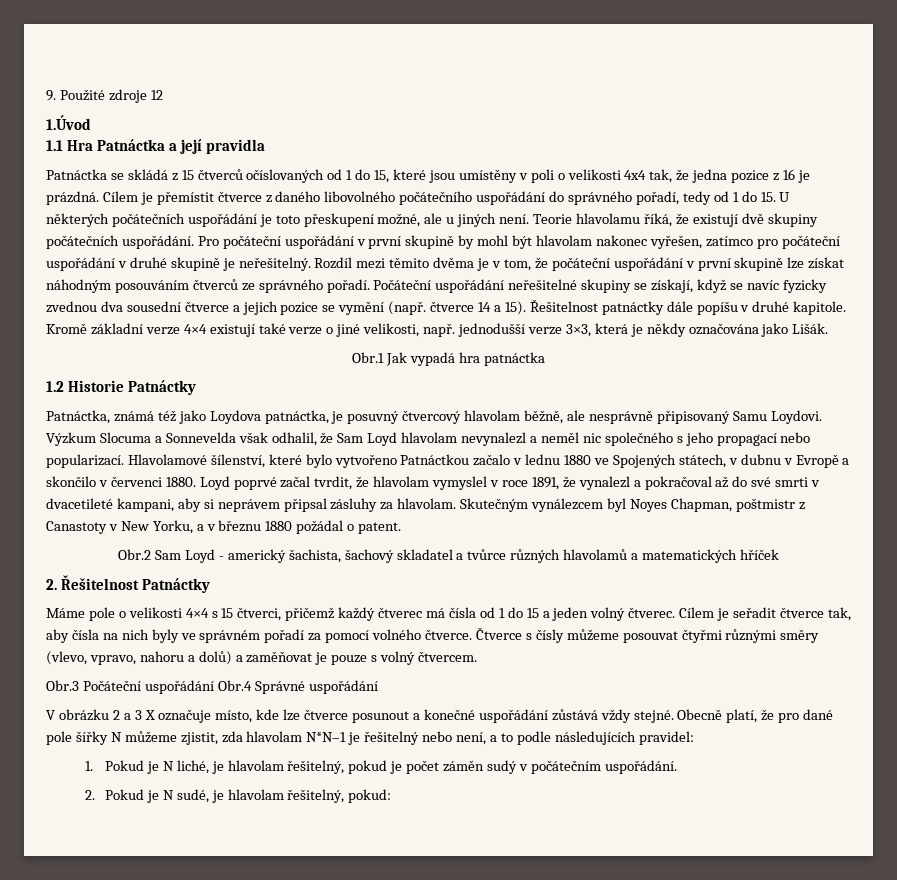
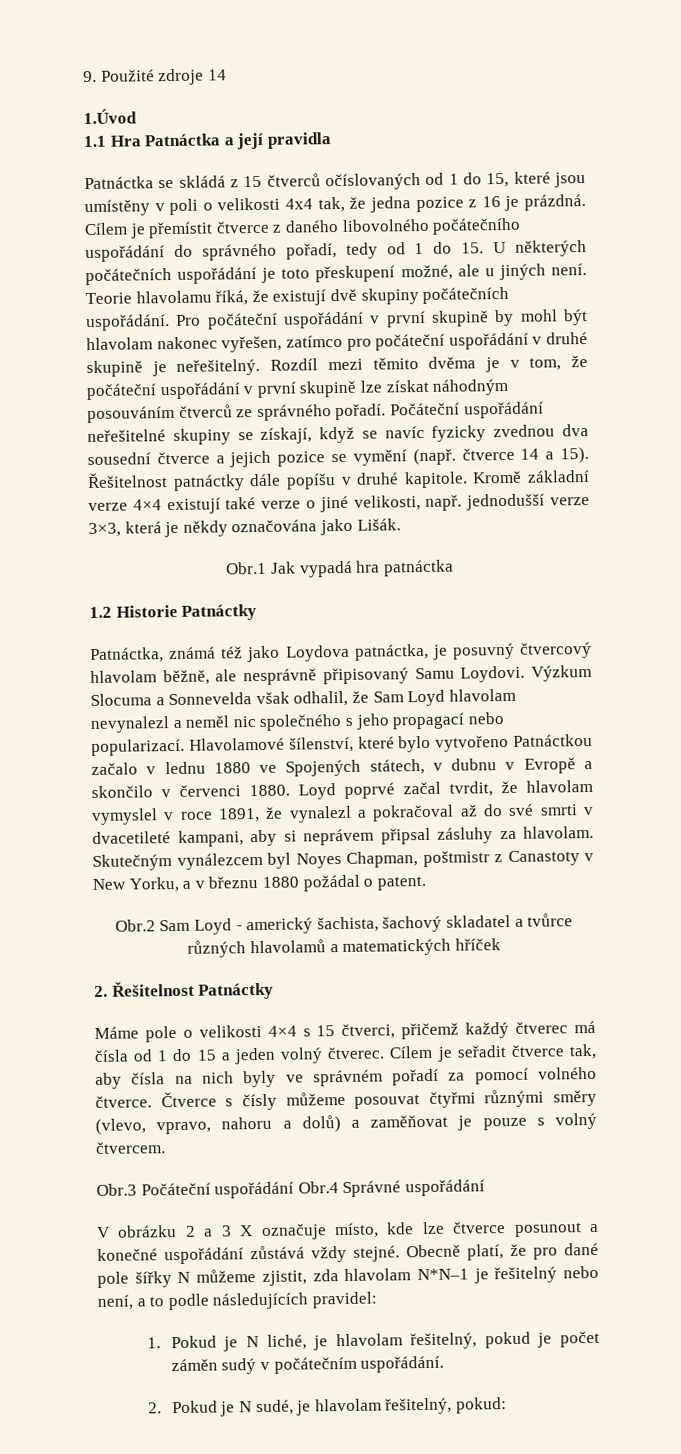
- 9. Použité zdroje 12
+ 9. Použité zdroje 14

